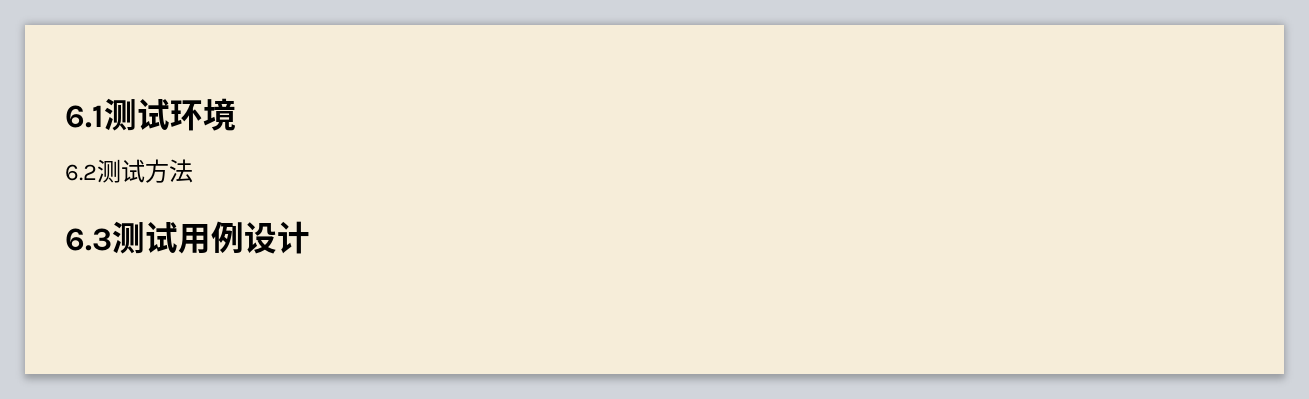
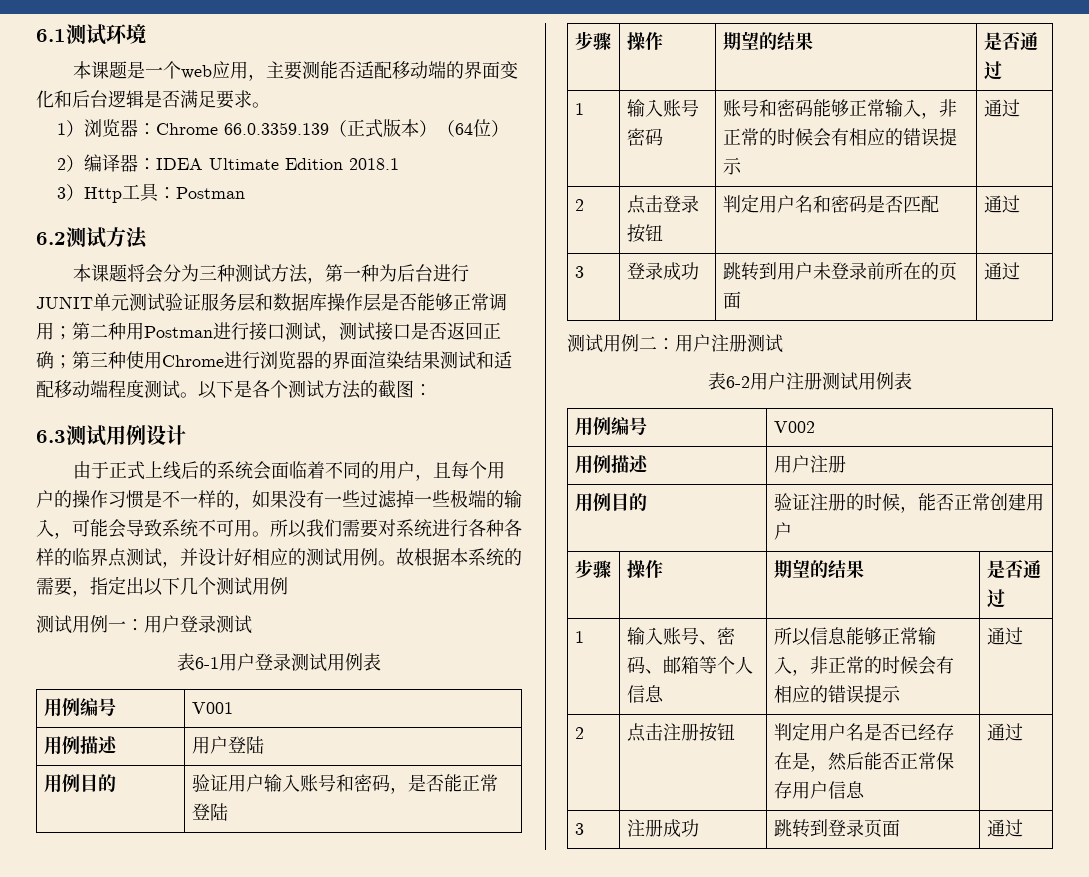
+ 本课题是一个web应用，主要测能否适配移动端的界面变化和后台逻辑是否满足要求。
+ 1）浏览器：Chrome 66.0.3359.139（正式版本）（64位）
+ 2）编译器：IDEA Ultimate Edition 2018.1
+ 3）Http工具：Postman
  6.2测试方法
+ 本课题将会分为三种测试方法，第一种为后台进行JUNIT单元测试验证服务层和数据库操作层是否能够正常调用；第二种用Postman进行接口测试，测试接口是否返回正确；第三种使用Chrome进行浏览器的界面渲染结果测试和适配移动端程度测试。以下是各个测试方法的截图：
  6.3测试用例设计
+ 由于正式上线后的系统会面临着不同的用户，且每个用户的操作习惯是不一样的，如果没有一些过滤掉一些极端的输入，可能会导致系统不可用。所以我们需要对系统进行各种各样的临界点测试，并设计好相应的测试用例。故根据本系统的需要，指定出以下几个测试用例
+ 测试用例一：用户登录测试
+ 表6-1用户登录测试用例表
+ 用例编号 | V001
+ 用例描述 | 用户登陆
+ 用例目的 | 验证用户输入账号和密码，是否能正常登陆
+ 步骤 | 操作 | 期望的结果 | 是否通过
+ 1 | 输入账号密码 | 账号和密码能够正常输入，非正常的时候会有相应的错误提示 | 通过
+ 2 | 点击登录按钮 | 判定用户名和密码是否匹配 | 通过
+ 3 | 登录成功 | 跳转到用户未登录前所在的页面 | 通过
+ 测试用例二：用户注册测试
+ 表6-2用户注册测试用例表
+ 用例编号 | V002
+ 用例描述 | 用户注册
+ 用例目的 | 验证注册的时候，能否正常创建用户
+ 步骤 | 操作 | 期望的结果 | 是否通过
+ 1 | 输入账号、密码、邮箱等个人信息 | 所以信息能够正常输入，非正常的时候会有相应的错误提示 | 通过
+ 2 | 点击注册按钮 | 判定用户名是否已经存在是，然后能否正常保存用户信息 | 通过
+ 3 | 注册成功 | 跳转到登录页面 | 通过

